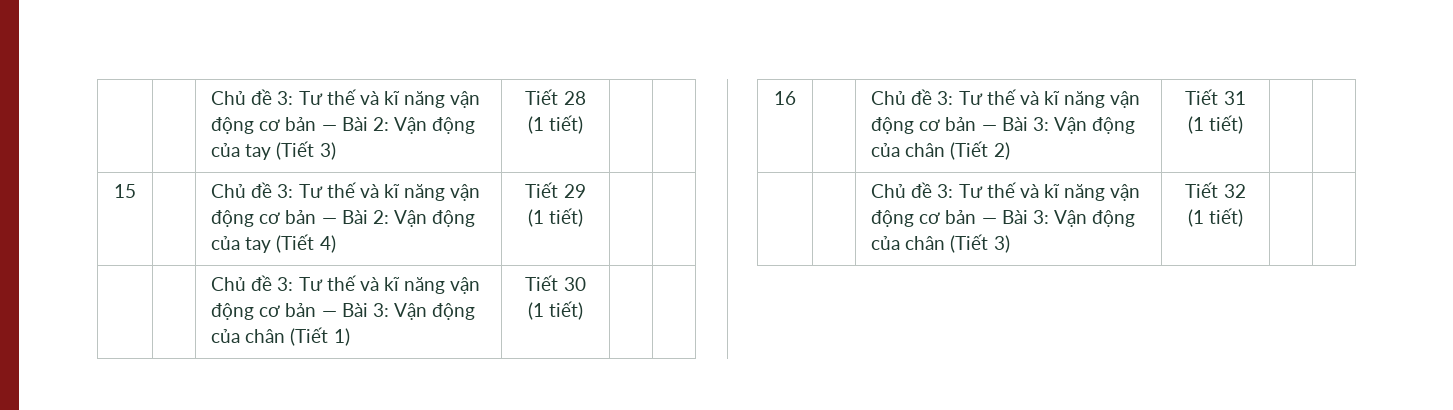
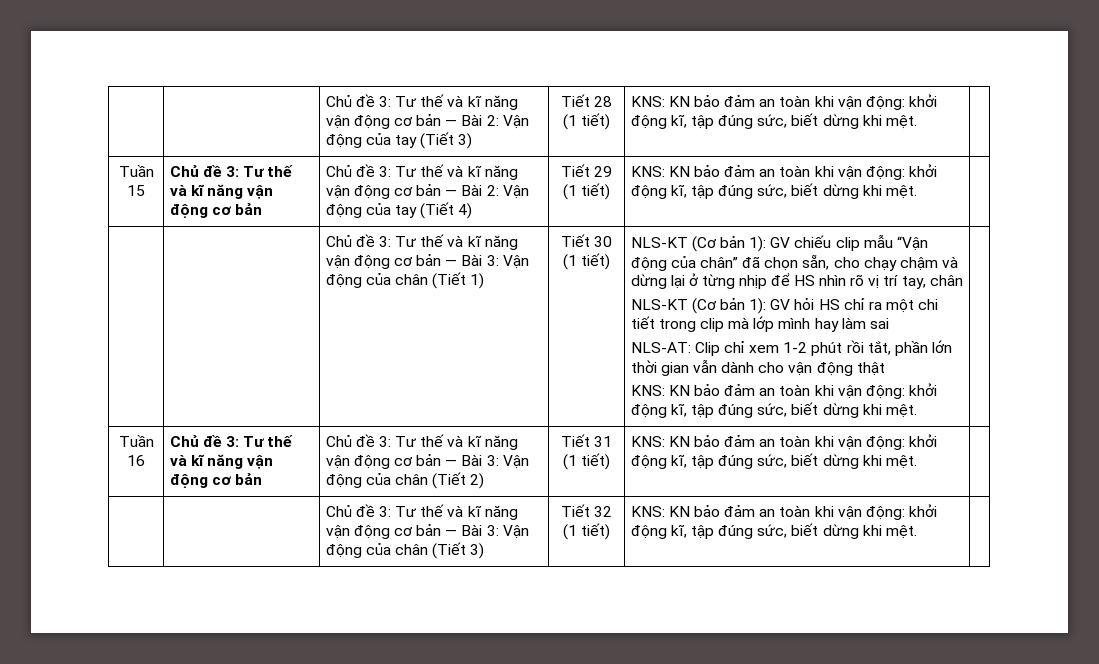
- Tiết 28 (1 tiết) | |
- 15 | | Chủ đề 3: Tư thế và kĩ năng vận động cơ bản — Bài 2: Vận động của tay (Tiết 4) | Tiết 29 (1 tiết) | |
+ Tiết 28 (1 tiết) | KNS: KN bảo đảm an toàn khi vận động: khởi động kĩ, tập đúng sức, biết dừng khi mệt. |
+ Tuần 15 | Chủ đề 3: Tư thế và kĩ năng vận động cơ bản | Chủ đề 3: Tư thế và kĩ năng vận động cơ bản — Bài 2: Vận động của tay (Tiết 4) | Tiết 29 (1 tiết) | KNS: KN bảo đảm an toàn khi vận động: khởi động kĩ, tập đúng sức, biết dừng khi mệt.
- 16 | | Chủ đề 3: Tư thế và kĩ năng vận động cơ bản — Bài 3: Vận động của chân (Tiết 2) | Tiết 31 (1 tiết) | |
+ NLS-KT (Cơ bản 1): GV chiếu clip mẫu “Vận động của chân” đã chọn sẵn, cho chạy chậm và dừng lại ở từng nhịp để HS nhìn rõ vị trí tay, chân
+ NLS-KT (Cơ bản 1): GV hỏi HS chỉ ra một chi tiết trong clip mà lớp mình hay làm sai
+ NLS-AT: Clip chỉ xem 1-2 phút rồi tắt, phần lớn thời gian vẫn dành cho vận động thật
+ KNS: KN bảo đảm an toàn khi vận động: khởi động kĩ, tập đúng sức, biết dừng khi mệt. |
+ Tuần 16 | Chủ đề 3: Tư thế và kĩ năng vận động cơ bản | Chủ đề 3: Tư thế và kĩ năng vận động cơ bản — Bài 3: Vận động của chân (Tiết 2) | Tiết 31 (1 tiết) | KNS: KN bảo đảm an toàn khi vận động: khởi động kĩ, tập đúng sức, biết dừng khi mệt.
- Tiết 32 (1 tiết)
+ Tiết 32 (1 tiết) | KNS: KN bảo đảm an toàn khi vận động: khởi động kĩ, tập đúng sức, biết dừng khi mệt.

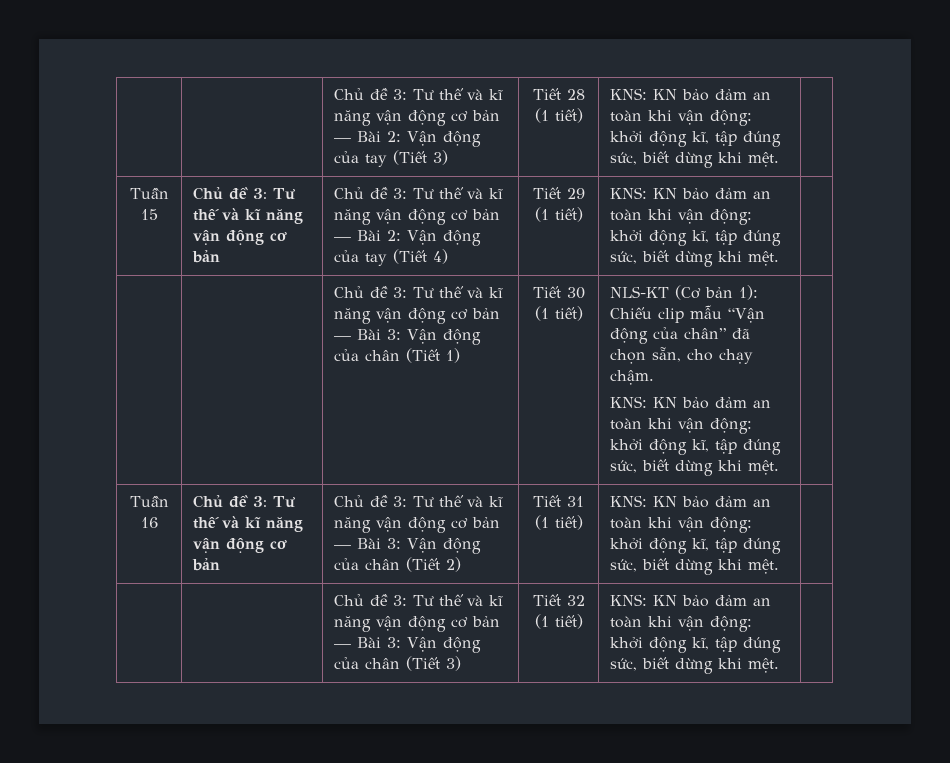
- NLS-KT (Cơ bản 1): GV chiếu clip mẫu “Vận động của chân” đã chọn sẵn, cho chạy chậm và dừng lại ở từng nhịp để HS nhìn rõ vị trí tay, chân
- NLS-KT (Cơ bản 1): GV hỏi HS chỉ ra một chi tiết trong clip mà lớp mình hay làm sai
- NLS-AT: Clip chỉ xem 1-2 phút rồi tắt, phần lớn thời gian vẫn dành cho vận động thật
+ NLS-KT (Cơ bản 1): Chiếu clip mẫu “Vận động của chân” đã chọn sẵn, cho chạy chậm.

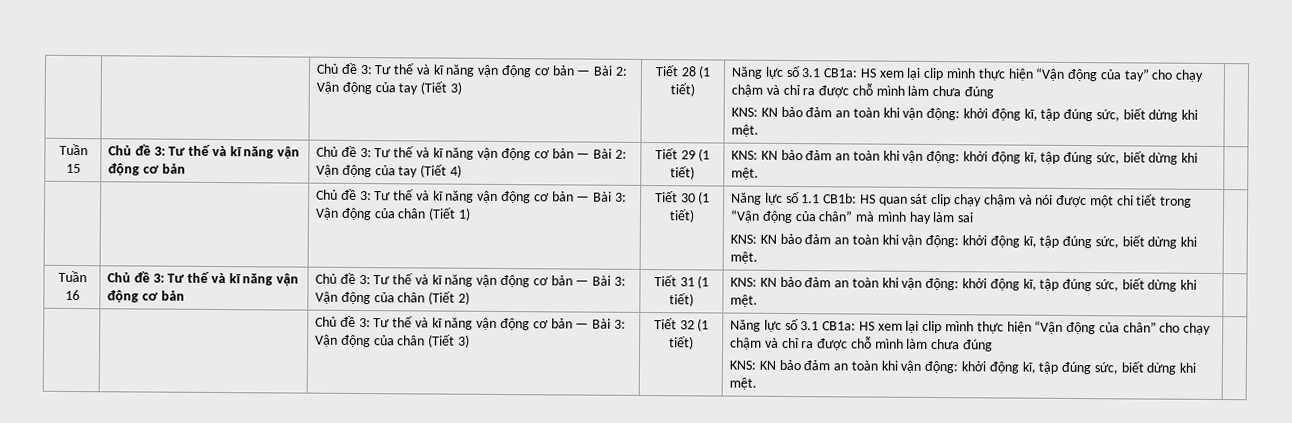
+ Năng lực số 3.1 CB1a: HS xem lại clip mình thực hiện “Vận động của tay” cho chạy chậm và chỉ ra được chỗ mình làm chưa đúng
- NLS-KT (Cơ bản 1): Chiếu clip mẫu “Vận động của chân” đã chọn sẵn, cho chạy chậm.
+ Năng lực số 1.1 CB1b: HS quan sát clip chạy chậm và nói được một chi tiết trong “Vận động của chân” mà mình hay làm sai
+ Năng lực số 3.1 CB1a: HS xem lại clip mình thực hiện “Vận động của chân” cho chạy chậm và chỉ ra được chỗ mình làm chưa đúng

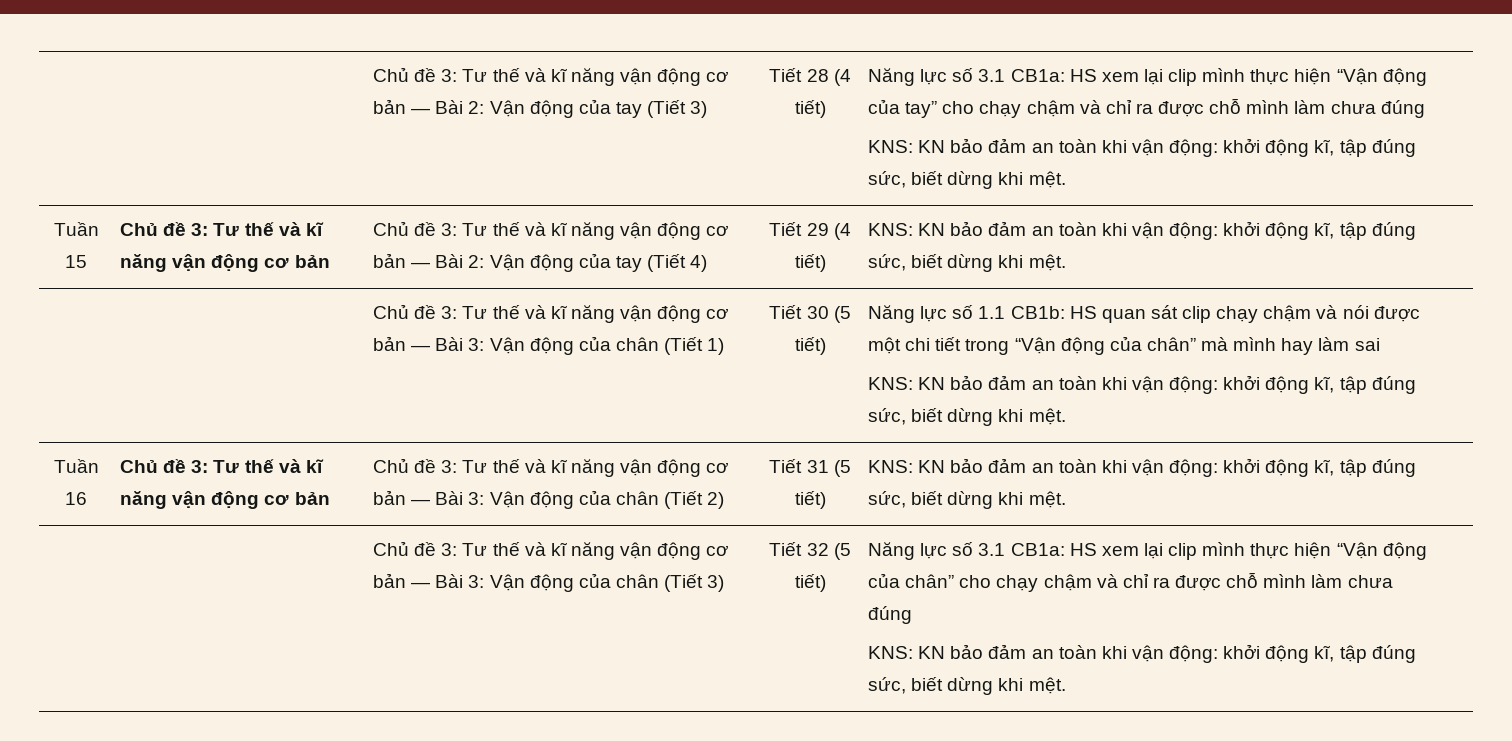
- Tiết 28 (1 tiết)
+ Tiết 28 (4 tiết)
- Tiết 29 (1 tiết)
+ Tiết 29 (4 tiết)
- Tiết 30 (1 tiết)
+ Tiết 30 (5 tiết)
- Tiết 31 (1 tiết)
+ Tiết 31 (5 tiết)
- Tiết 32 (1 tiết)
+ Tiết 32 (5 tiết)

